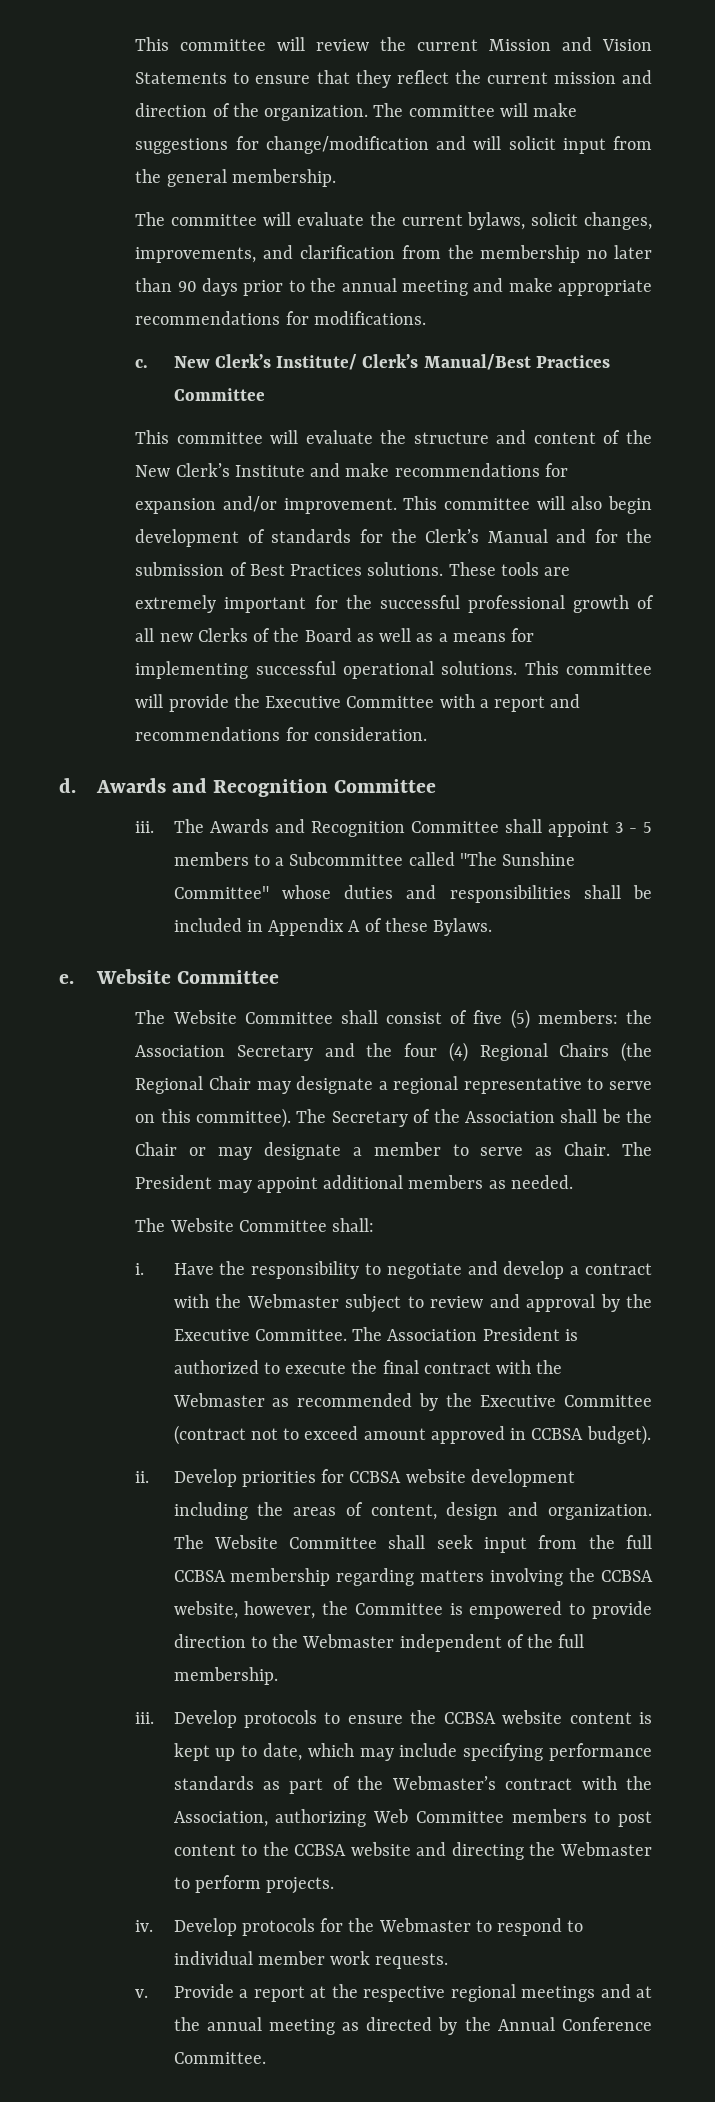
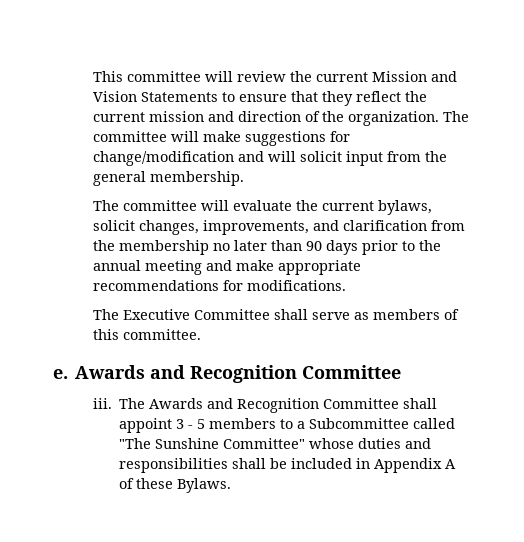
- c. New Clerk’s Institute/ Clerk’s Manual/Best Practices Committee
- This committee will evaluate the structure and content of the New Clerk’s Institute and make recommendations for expansion and/or improvement. This committee will also begin development of standards for the Clerk’s Manual and for the submission of Best Practices solutions. These tools are extremely important for the successful professional growth of all new Clerks of the Board as well as a means for implementing successful operational solutions. This committee will provide the Executive Committee with a report and recommendations for consideration.
- d.
+ The Executive Committee shall serve as members of this committee.
+ e.
- e. Website Committee
- The Website Committee shall consist of five (5) members: the Association Secretary and the four (4) Regional Chairs (the Regional Chair may designate a regional representative to serve on this committee). The Secretary of the Association shall be the Chair or may designate a member to serve as Chair. The President may appoint additional members as needed.
- The Website Committee shall:
- i. Have the responsibility to negotiate and develop a contract with the Webmaster subject to review and approval by the Executive Committee. The Association President is authorized to execute the final contract with the Webmaster as recommended by the Executive Committee (contract not to exceed amount approved in CCBSA budget).
- ii. Develop priorities for CCBSA website development including the areas of content, design and organization. The Website Committee shall seek input from the full CCBSA membership regarding matters involving the CCBSA website, however, the Committee is empowered to provide direction to the Webmaster independent of the full membership.
- iii. Develop protocols to ensure the CCBSA website content is kept up to date, which may include specifying performance standards as part of the Webmaster’s contract with the Association, authorizing Web Committee members to post content to the CCBSA website and directing the Webmaster to perform projects.
- iv. Develop protocols for the Webmaster to respond to individual member work requests.
- v. Provide a report at the respective regional meetings and at the annual meeting as directed by the Annual Conference Committee.

